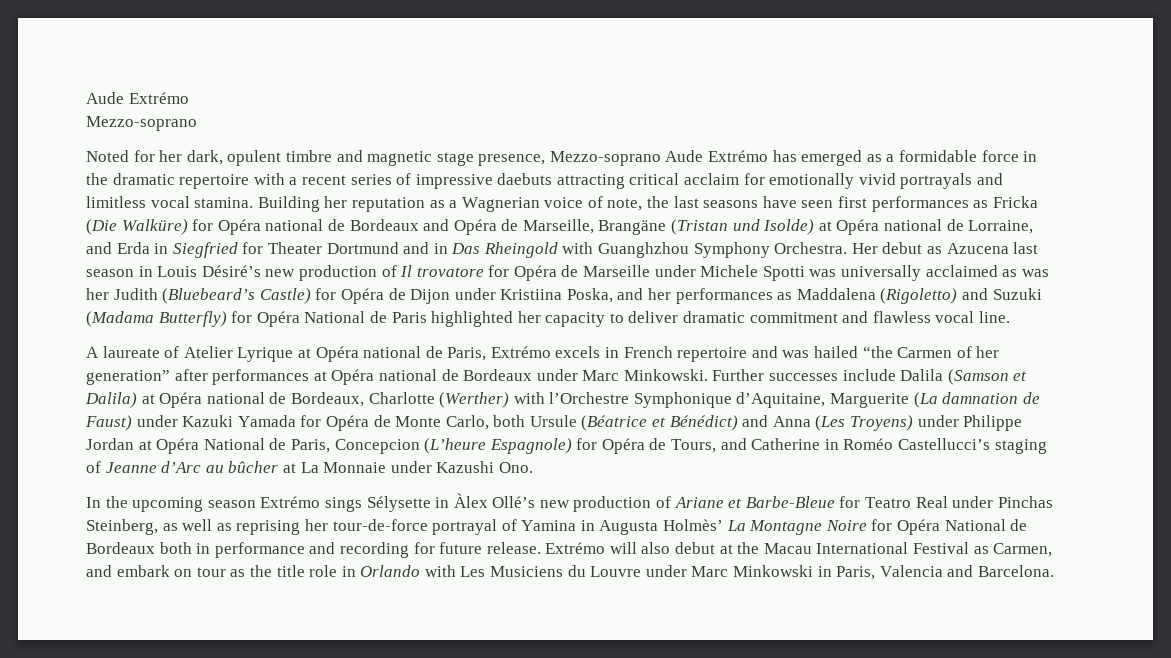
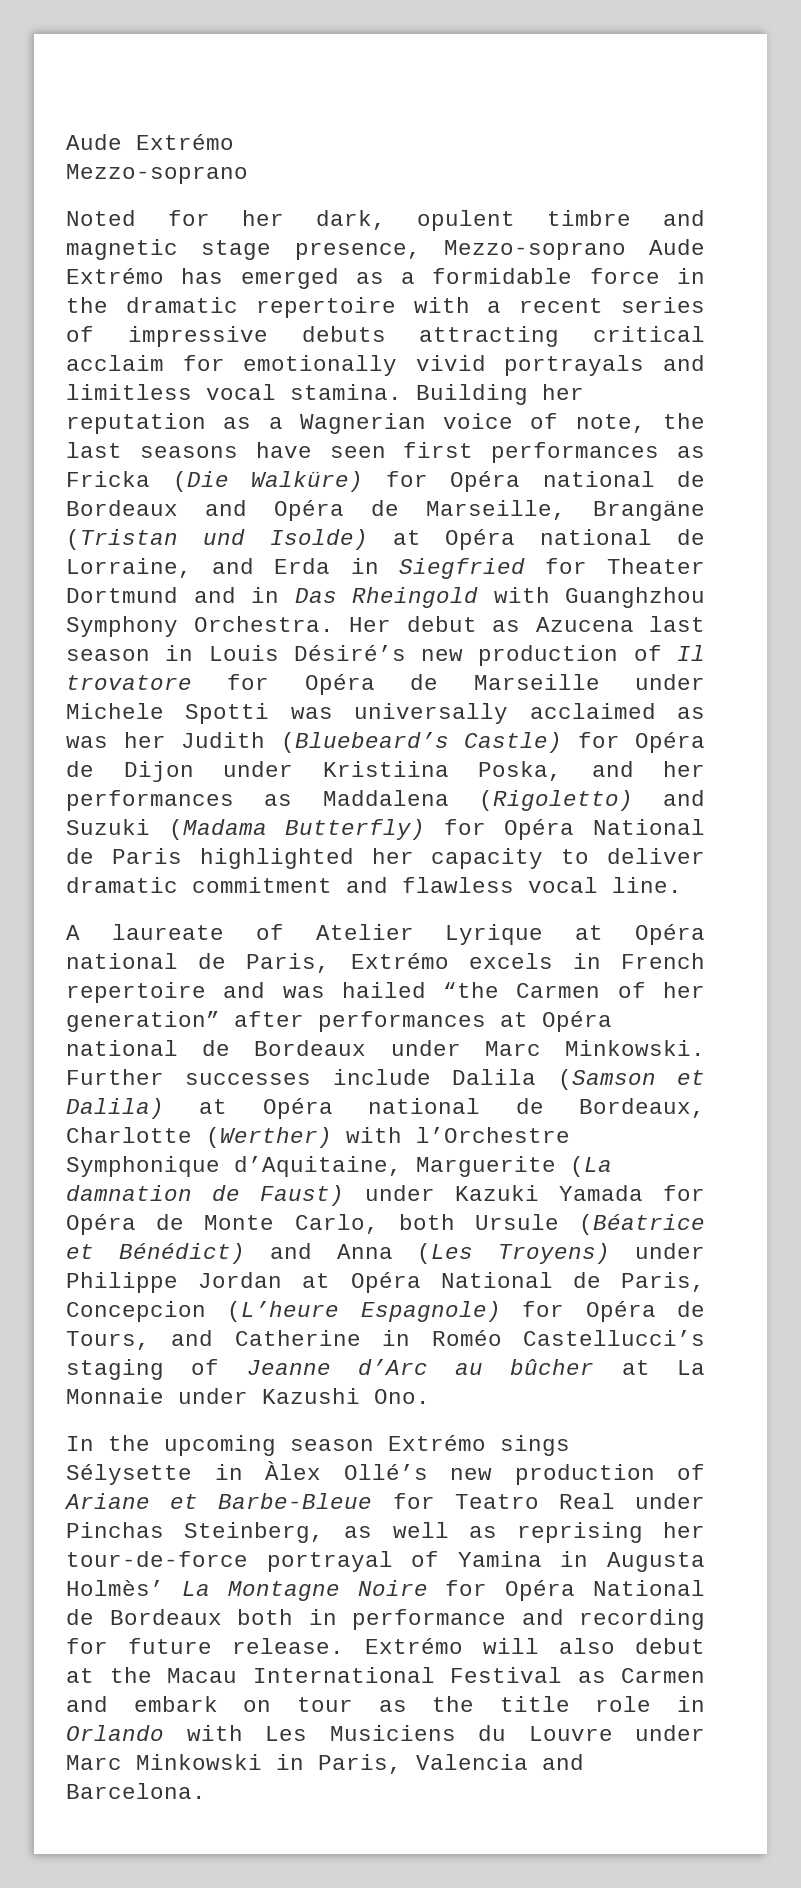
- Noted for her dark, opulent timbre and magnetic stage presence, Mezzo-soprano Aude Extrémo has emerged as a formidable force in the dramatic repertoire with a recent series of impressive daebuts attracting critical acclaim for emotionally vivid portrayals and limitless vocal stamina.
+ Noted for her dark, opulent timbre and magnetic stage presence, Mezzo-soprano Aude Extrémo has emerged as a formidable force in the dramatic repertoire with a recent series of impressive debuts attracting critical acclaim for emotionally vivid portrayals and limitless vocal stamina.
- Extrémo will also debut at the Macau International Festival as Carmen, and embark on tour as the title role in Orlando with Les Musiciens du Louvre under Marc Minkowski in Paris, Valencia and Barcelona.
+ Extrémo will also debut at the Macau International Festival as Carmen and embark on tour as the title role in Orlando with Les Musiciens du Louvre under Marc Minkowski in Paris, Valencia and Barcelona.

